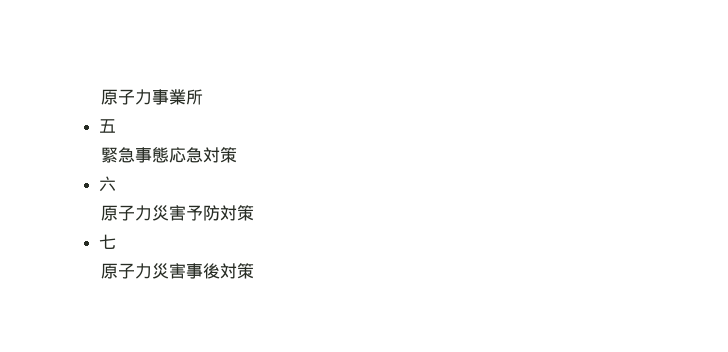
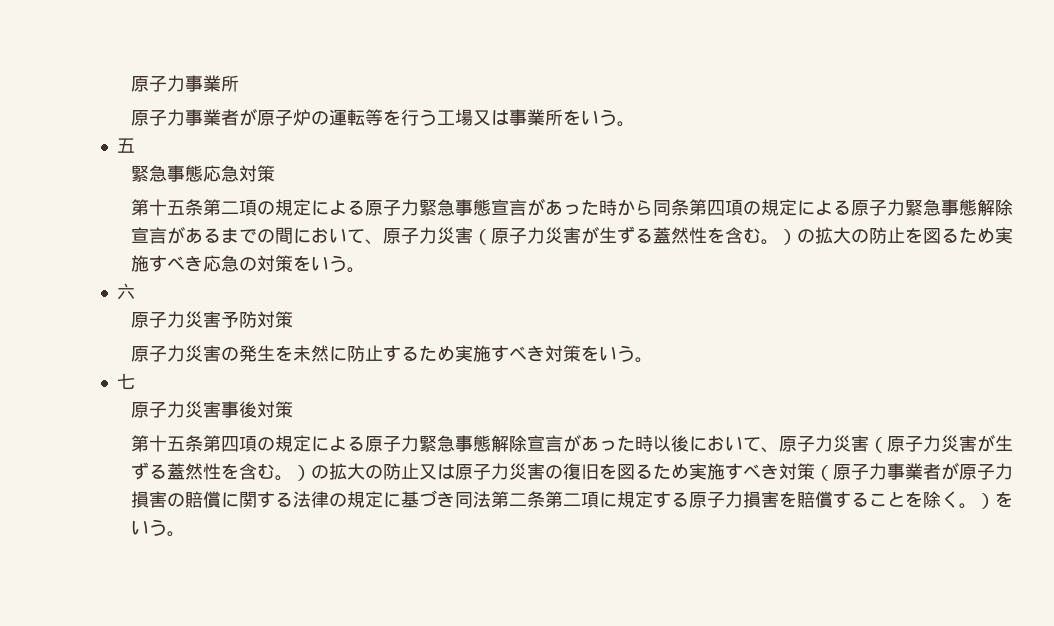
+ 原子力事業者が原子炉の運転等を行う工場又は事業所をいう。
+ 第十五条第二項の規定による原子力緊急事態宣言があった時から同条第四項の規定による原子力緊急事態解除宣言があるまでの間において、原子力災害（原子力災害が生ずる蓋然性を含む。）の拡大の防止を図るため実施すべき応急の対策をいう。
+ 原子力災害の発生を未然に防止するため実施すべき対策をいう。
+ 第十五条第四項の規定による原子力緊急事態解除宣言があった時以後において、原子力災害（原子力災害が生ずる蓋然性を含む。）の拡大の防止又は原子力災害の復旧を図るため実施すべき対策（原子力事業者が原子力損害の賠償に関する法律の規定に基づき同法第二条第二項に規定する原子力損害を賠償することを除く。）をいう。

